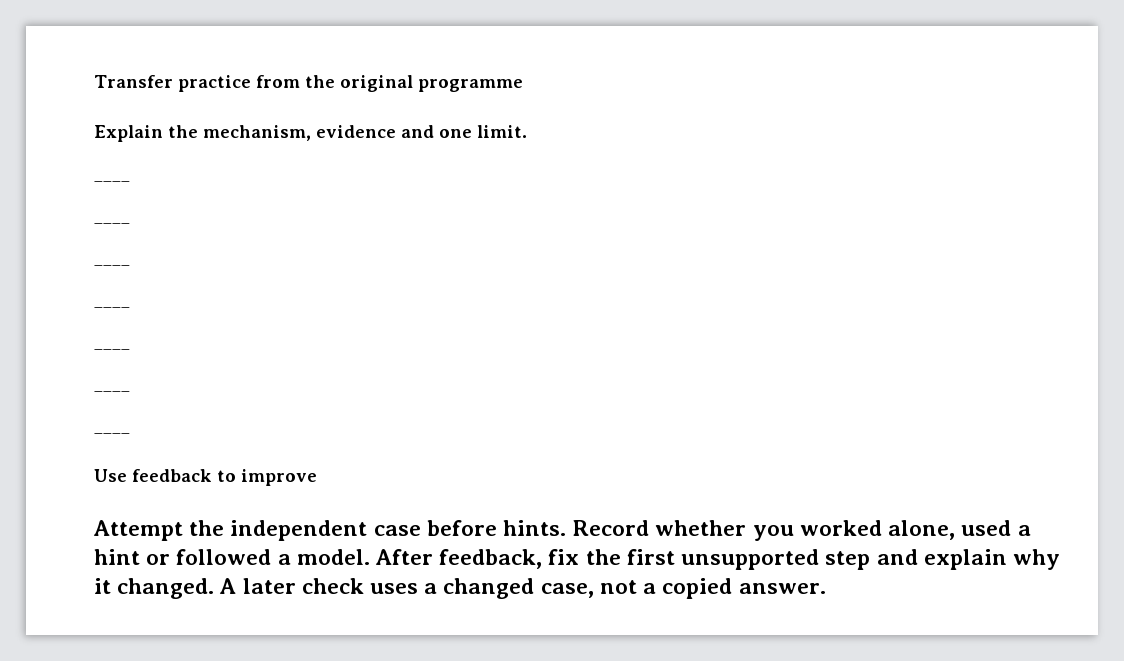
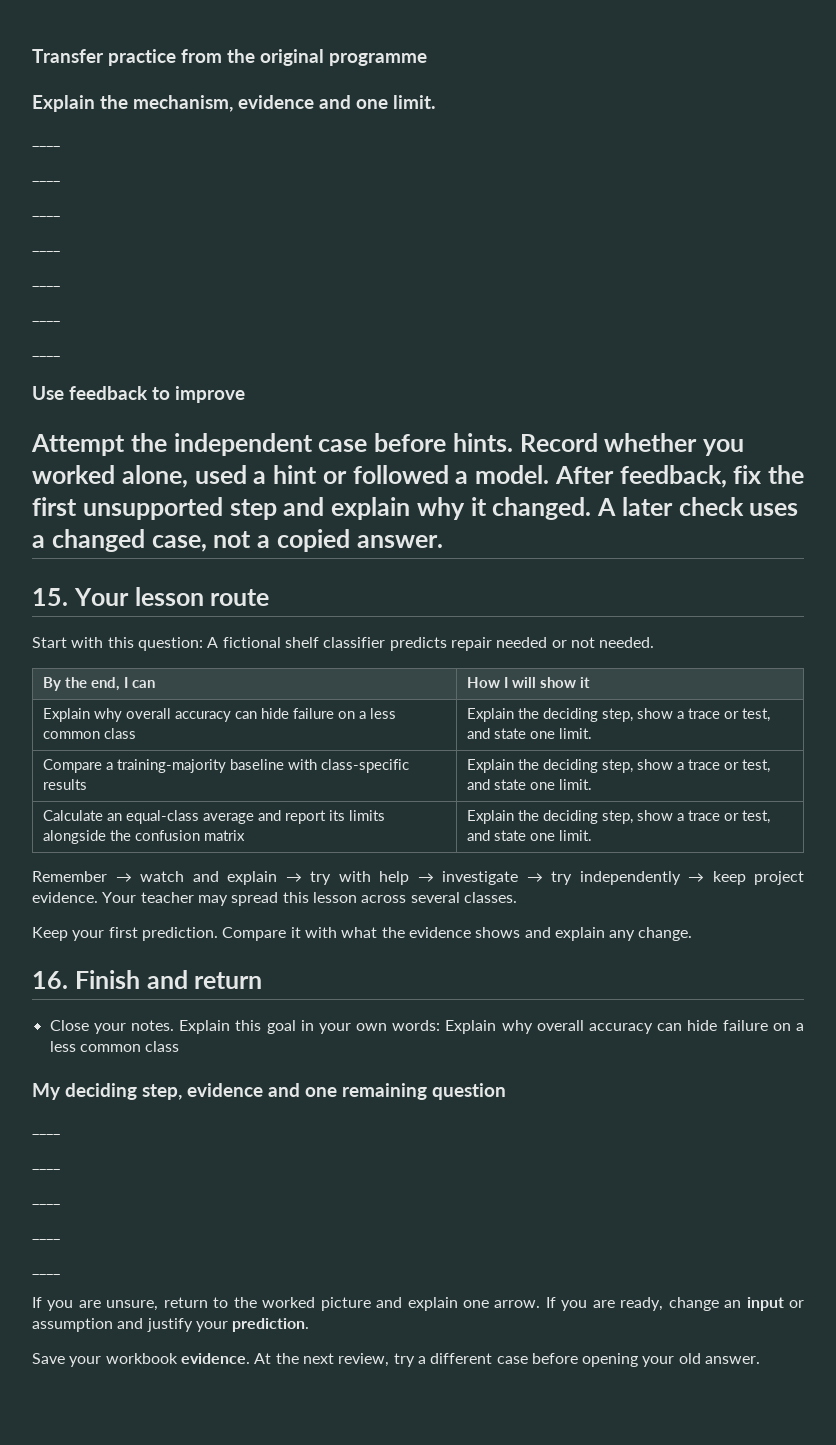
+ 15. Your lesson route
+ Start with this question: A fictional shelf classifier predicts repair needed or not needed.
+ By the end, I can | How I will show it
+ Explain why overall accuracy can hide failure on a less common class | Explain the deciding step, show a trace or test, and state one limit.
+ Compare a training-majority baseline with class-specific results | Explain the deciding step, show a trace or test, and state one limit.
+ Calculate an equal-class average and report its limits alongside the confusion matrix | Explain the deciding step, show a trace or test, and state one limit.
+ Remember → watch and explain → try with help → investigate → try independently → keep project evidence. Your teacher may spread this lesson across several classes.
+ Keep your first prediction. Compare it with what the evidence shows and explain any change.
+ 16. Finish and return
+ Close your notes. Explain this goal in your own words: Explain why overall accuracy can hide failure on a less common class
+ My deciding step, evidence and one remaining question
+ ____
+ ____
+ ____
+ ____
+ ____
+ If you are unsure, return to the worked picture and explain one arrow. If you are ready, change an input or assumption and justify your prediction.
+ Save your workbook evidence. At the next review, try a different case before opening your old answer.

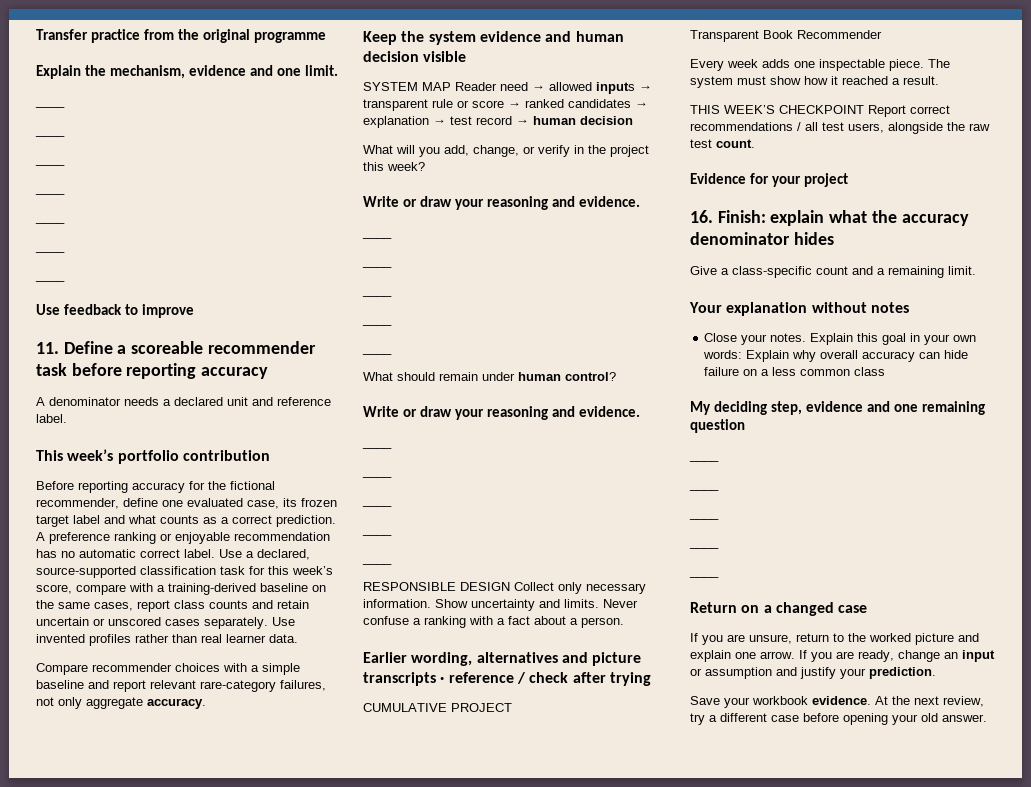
- Attempt the independent case before hints. Record whether you worked alone, used a hint or followed a model. After feedback, fix the first unsupported step and explain why it changed. A later check uses a changed case, not a copied answer.
- 15. Your lesson route
- Start with this question: A fictional shelf classifier predicts repair needed or not needed.
- By the end, I can | How I will show it
- Explain why overall accuracy can hide failure on a less common class | Explain the deciding step, show a trace or test, and state one limit.
- Compare a training-majority baseline with class-specific results | Explain the deciding step, show a trace or test, and state one limit.
- Calculate an equal-class average and report its limits alongside the confusion matrix | Explain the deciding step, show a trace or test, and state one limit.
- Remember → watch and explain → try with help → investigate → try independently → keep project evidence. Your teacher may spread this lesson across several classes.
- Keep your first prediction. Compare it with what the evidence shows and explain any change.
- 16. Finish and return
+ 11. Define a scoreable recommender task before reporting accuracy
+ A denominator needs a declared unit and reference label.
+ This week’s portfolio contribution
+ Before reporting accuracy for the fictional recommender, define one evaluated case, its frozen target label and what counts as a correct prediction. A preference ranking or enjoyable recommendation has no automatic correct label. Use a declared, source-supported classification task for this week’s score, compare with a training-derived baseline on the same cases, report class counts and retain uncertain or unscored cases separately. Use invented profiles rather than real learner data.
+ Compare recommender choices with a simple baseline and report relevant rare-category failures, not only aggregate accuracy.
+ Keep the system evidence and human decision visible
+ SYSTEM MAP Reader need → allowed inputs → transparent rule or score → ranked candidates → explanation → test record → human decision
+ What will you add, change, or verify in the project this week?
+ Write or draw your reasoning and evidence.
+ ____
+ ____
+ ____
+ ____
+ ____
+ What should remain under human control?
+ Write or draw your reasoning and evidence.
+ ____
+ ____
+ ____
+ ____
+ ____
+ RESPONSIBLE DESIGN Collect only necessary information. Show uncertainty and limits. Never confuse a ranking with a fact about a person.
+ Earlier wording, alternatives and picture transcripts · reference / check after trying
+ CUMULATIVE PROJECT
+ Transparent Book Recommender
+ Every week adds one inspectable piece. The system must show how it reached a result.
+ THIS WEEK’S CHECKPOINT Report correct recommendations / all test users, alongside the raw test count.
+ Evidence for your project
+ 16. Finish: explain what the accuracy denominator hides
+ Give a class-specific count and a remaining limit.
+ Your explanation without notes
+ Return on a changed case

